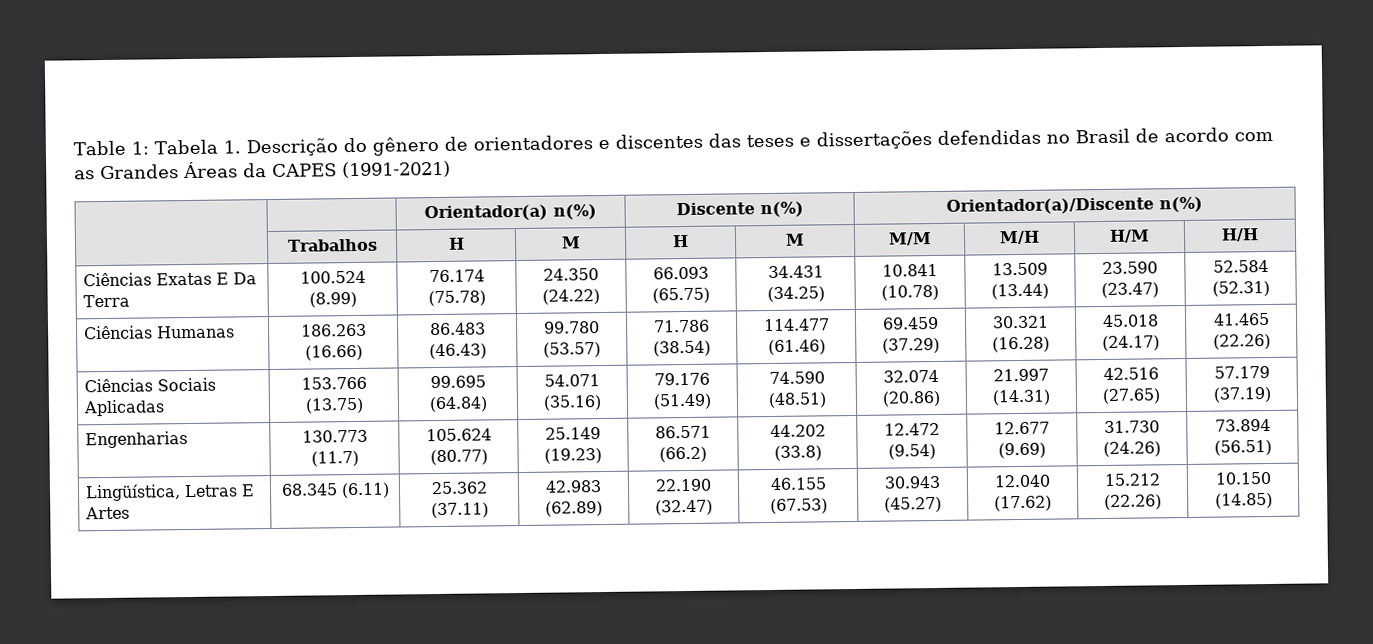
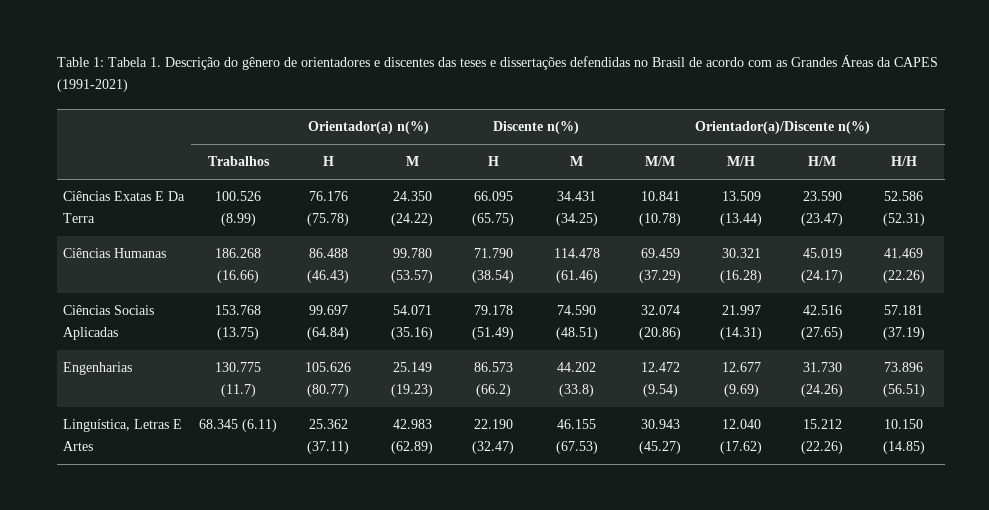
- Ciências Exatas E Da Terra | 100.524 (8.99) | 76.174 (75.78) | 24.350 (24.22) | 66.093 (65.75) | 34.431 (34.25) | 10.841 (10.78) | 13.509 (13.44) | 23.590 (23.47) | 52.584 (52.31)
+ Ciências Exatas E Da Terra | 100.526 (8.99) | 76.176 (75.78) | 24.350 (24.22) | 66.095 (65.75) | 34.431 (34.25) | 10.841 (10.78) | 13.509 (13.44) | 23.590 (23.47) | 52.586 (52.31)
- Ciências Humanas | 186.263 (16.66) | 86.483 (46.43) | 99.780 (53.57) | 71.786 (38.54) | 114.477 (61.46) | 69.459 (37.29) | 30.321 (16.28) | 45.018 (24.17) | 41.465 (22.26)
+ Ciências Humanas | 186.268 (16.66) | 86.488 (46.43) | 99.780 (53.57) | 71.790 (38.54) | 114.478 (61.46) | 69.459 (37.29) | 30.321 (16.28) | 45.019 (24.17) | 41.469 (22.26)
- Ciências Sociais Aplicadas | 153.766 (13.75) | 99.695 (64.84) | 54.071 (35.16) | 79.176 (51.49) | 74.590 (48.51) | 32.074 (20.86) | 21.997 (14.31) | 42.516 (27.65) | 57.179 (37.19)
+ Ciências Sociais Aplicadas | 153.768 (13.75) | 99.697 (64.84) | 54.071 (35.16) | 79.178 (51.49) | 74.590 (48.51) | 32.074 (20.86) | 21.997 (14.31) | 42.516 (27.65) | 57.181 (37.19)
- Engenharias | 130.773 (11.7) | 105.624 (80.77) | 25.149 (19.23) | 86.571 (66.2) | 44.202 (33.8) | 12.472 (9.54) | 12.677 (9.69) | 31.730 (24.26) | 73.894 (56.51)
+ Engenharias | 130.775 (11.7) | 105.626 (80.77) | 25.149 (19.23) | 86.573 (66.2) | 44.202 (33.8) | 12.472 (9.54) | 12.677 (9.69) | 31.730 (24.26) | 73.896 (56.51)
- Lingüística, Letras E Artes | 68.345 (6.11) | 25.362 (37.11) | 42.983 (62.89) | 22.190 (32.47) | 46.155 (67.53) | 30.943 (45.27) | 12.040 (17.62) | 15.212 (22.26) | 10.150 (14.85)
+ Linguística, Letras E Artes | 68.345 (6.11) | 25.362 (37.11) | 42.983 (62.89) | 22.190 (32.47) | 46.155 (67.53) | 30.943 (45.27) | 12.040 (17.62) | 15.212 (22.26) | 10.150 (14.85)

